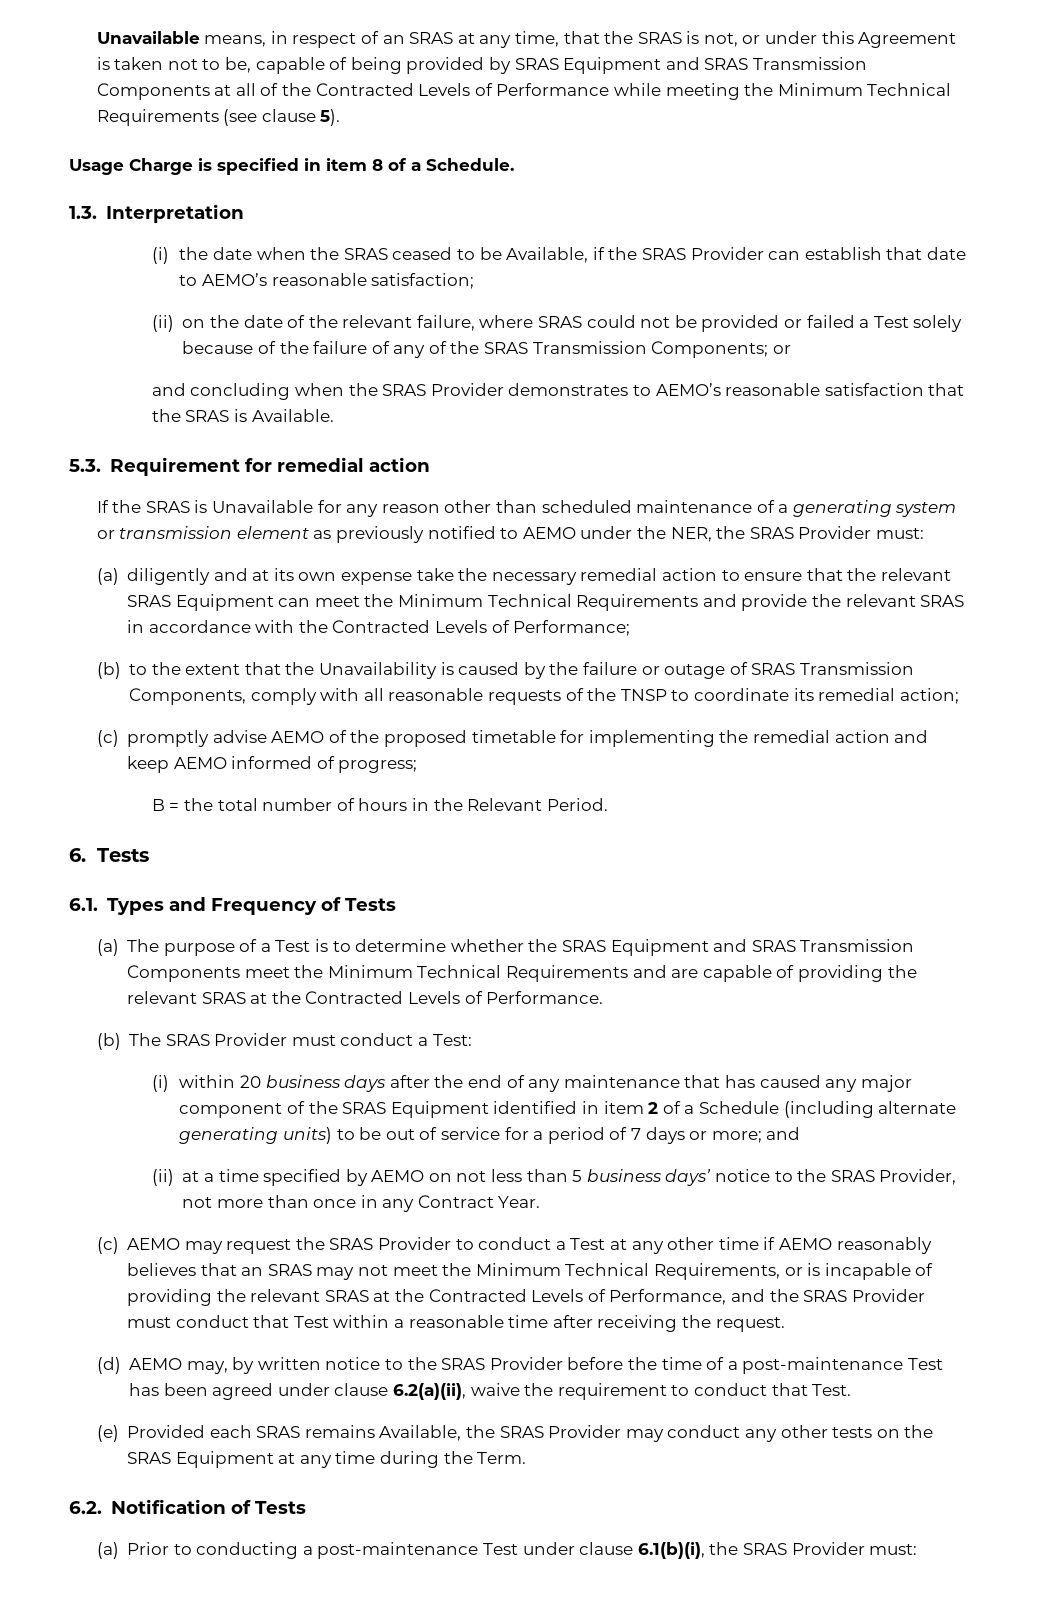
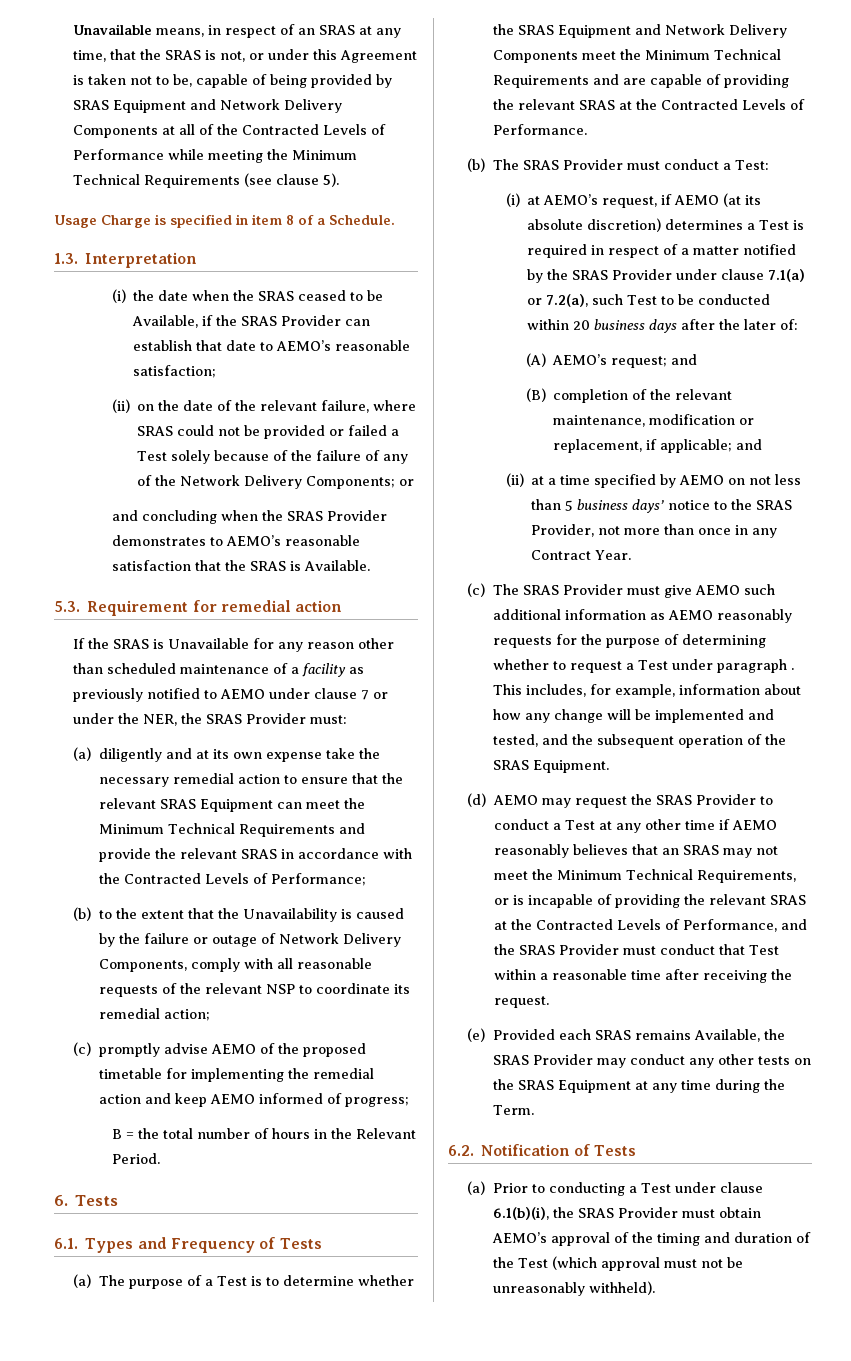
- Unavailable means, in respect of an SRAS at any time, that the SRAS is not, or under this Agreement is taken not to be, capable of being provided by SRAS Equipment and SRAS Transmission Components at all of the Contracted Levels of Performance while meeting the Minimum Technical Requirements (see clause 5).
+ Unavailable means, in respect of an SRAS at any time, that the SRAS is not, or under this Agreement is taken not to be, capable of being provided by SRAS Equipment and Network Delivery Components at all of the Contracted Levels of Performance while meeting the Minimum Technical Requirements (see clause 5).
- (ii) on the date of the relevant failure, where SRAS could not be provided or failed a Test solely because of the failure of any of the SRAS Transmission Components; or
+ (ii) on the date of the relevant failure, where SRAS could not be provided or failed a Test solely because of the failure of any of the Network Delivery Components; or
- If the SRAS is Unavailable for any reason other than scheduled maintenance of a generating system or transmission element as previously notified to AEMO under the NER, the SRAS Provider must:
+ If the SRAS is Unavailable for any reason other than scheduled maintenance of a facility as previously notified to AEMO under clause 7 or under the NER, the SRAS Provider must:
- (b) to the extent that the Unavailability is caused by the failure or outage of SRAS Transmission Components, comply with all reasonable requests of the TNSP to coordinate its remedial action;
+ (b) to the extent that the Unavailability is caused by the failure or outage of Network Delivery Components, comply with all reasonable requests of the relevant NSP to coordinate its remedial action;
- (a) The purpose of a Test is to determine whether the SRAS Equipment and SRAS Transmission Components meet the Minimum Technical Requirements and are capable of providing the relevant SRAS at the Contracted Levels of Performance.
+ (a) The purpose of a Test is to determine whether the SRAS Equipment and Network Delivery Components meet the Minimum Technical Requirements and are capable of providing the relevant SRAS at the Contracted Levels of Performance.
- (i) within 20 business days after the end of any maintenance that has caused any major component of the SRAS Equipment identified in item 2 of a Schedule (including alternate generating units) to be out of service for a period of 7 days or more; and
+ (i) at AEMO’s request, if AEMO (at its absolute discretion) determines a Test is required in respect of a matter notified by the SRAS Provider under clause 7.1(a) or 7.2(a), such Test to be conducted within 20 business days after the later of:
+ (A) AEMO’s request; and
+ (B) completion of the relevant maintenance, modification or replacement, if applicable; and
- (c) AEMO may request the SRAS Provider to conduct a Test at any other time if AEMO reasonably believes that an SRAS may not meet the Minimum Technical Requirements, or is incapable of providing the relevant SRAS at the Contracted Levels of Performance, and the SRAS Provider must conduct that Test within a reasonable time after receiving the request.
+ (c) The SRAS Provider must give AEMO such additional information as AEMO reasonably requests for the purpose of determining whether to request a Test under paragraph . This includes, for example, information about how any change will be implemented and tested, and the subsequent operation of the SRAS Equipment.
+ (d) AEMO may request the SRAS Provider to conduct a Test at any other time if AEMO reasonably believes that an SRAS may not meet the Minimum Technical Requirements, or is incapable of providing the relevant SRAS at the Contracted Levels of Performance, and the SRAS Provider must conduct that Test within a reasonable time after receiving the request.
- (d) AEMO may, by written notice to the SRAS Provider before the time of a post-maintenance Test has been agreed under clause 6.2(a)(ii), waive the requirement to conduct that Test.
- (a) Prior to conducting a post-maintenance Test under clause 6.1(b)(i), the SRAS Provider must:
+ (a) Prior to conducting a Test under clause 6.1(b)(i), the SRAS Provider must obtain AEMO’s approval of the timing and duration of the Test (which approval must not be unreasonably withheld).

